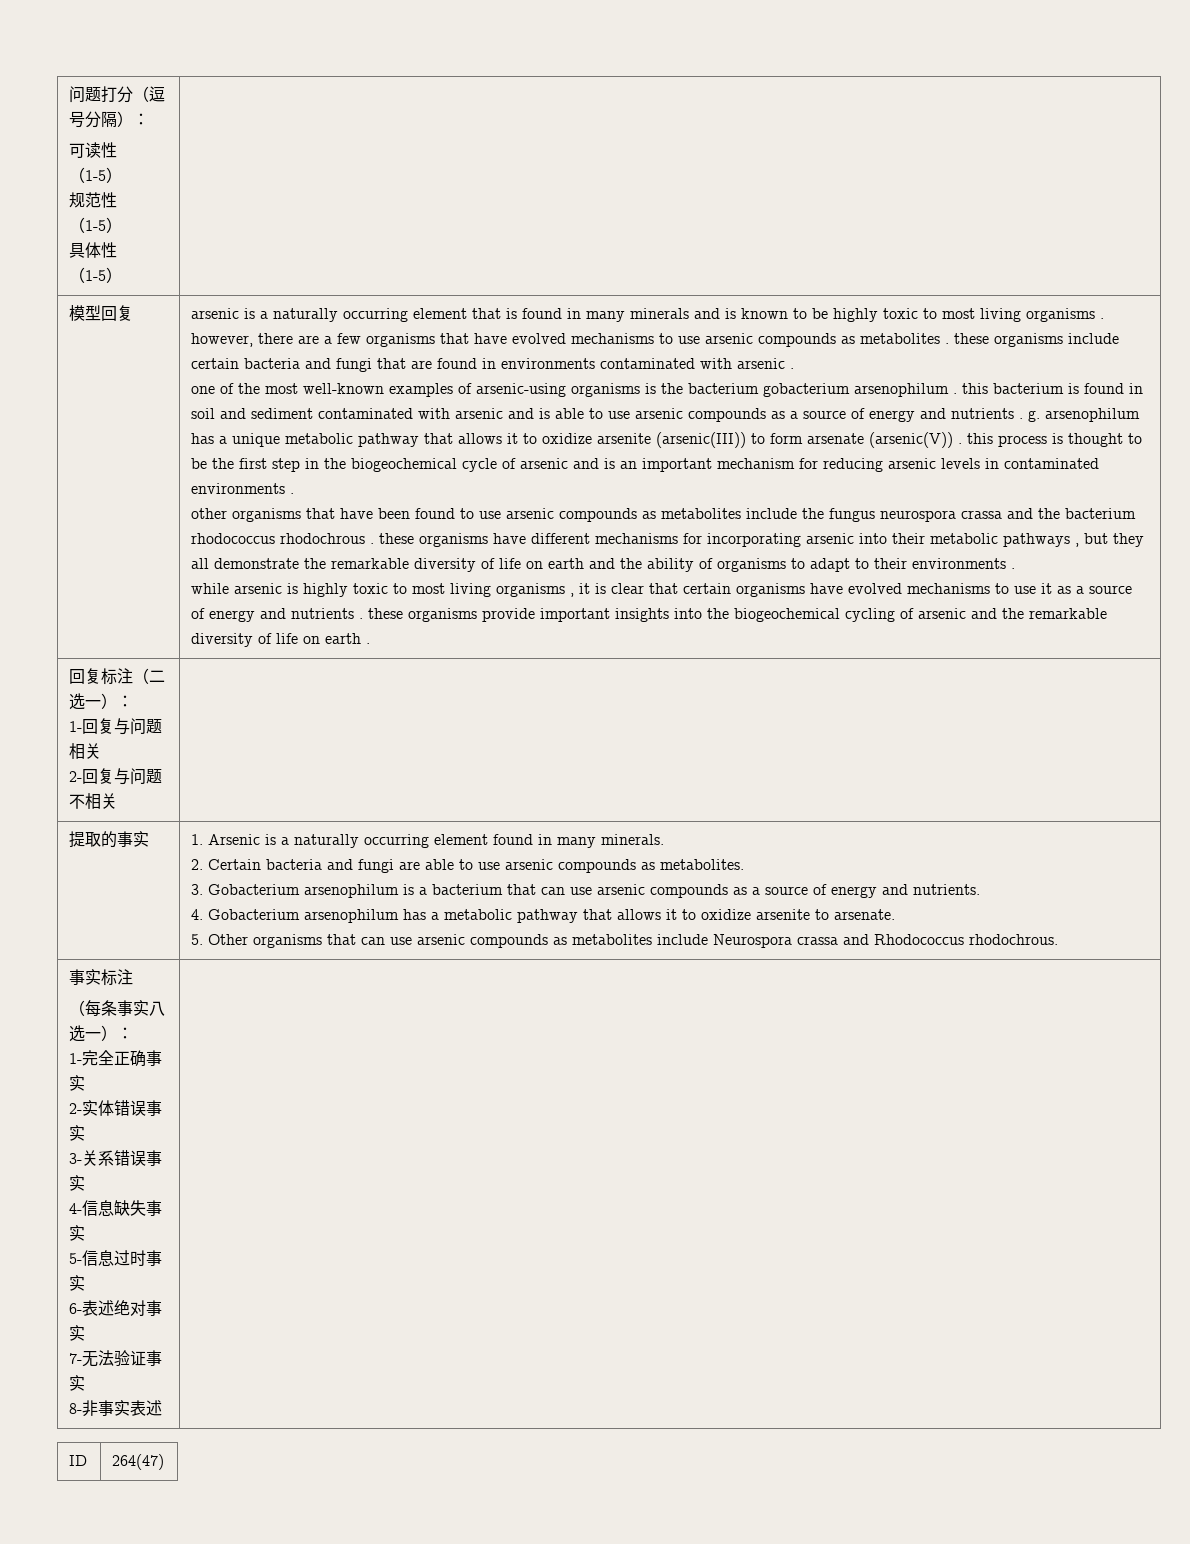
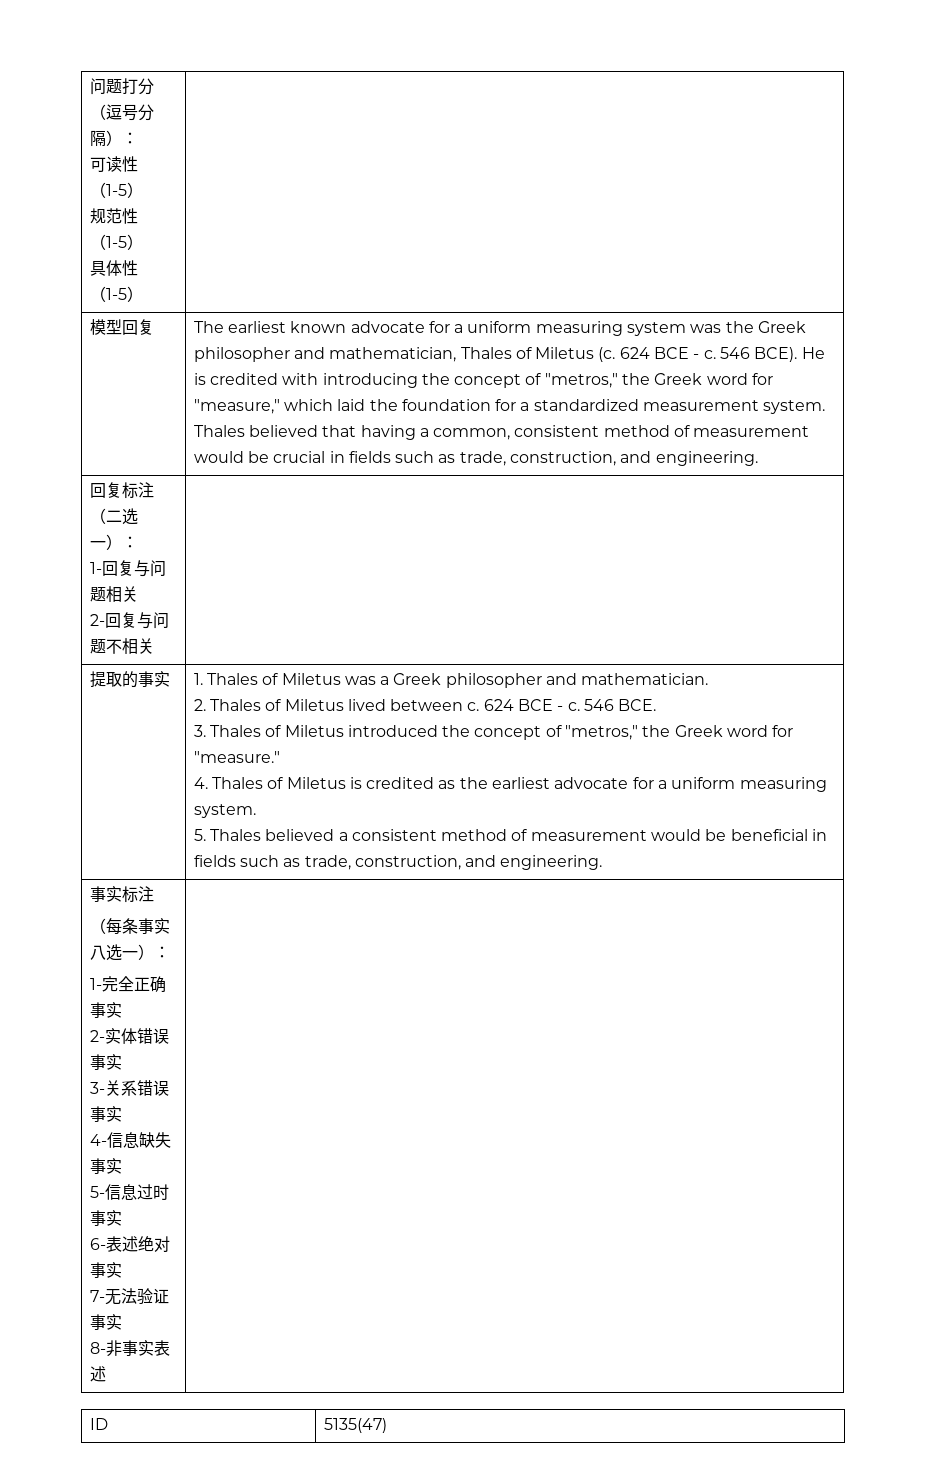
- arsenic is a naturally occurring element that is found in many minerals and is known to be highly toxic to most living organisms . however, there are a few organisms that have evolved mechanisms to use arsenic compounds as metabolites . these organisms include certain bacteria and fungi that are found in environments contaminated with arsenic .
- one of the most well-known examples of arsenic-using organisms is the bacterium gobacterium arsenophilum . this bacterium is found in soil and sediment contaminated with arsenic and is able to use arsenic compounds as a source of energy and nutrients . g. arsenophilum has a unique metabolic pathway that allows it to oxidize arsenite (arsenic(III)) to form arsenate (arsenic(V)) . this process is thought to be the first step in the biogeochemical cycle of arsenic and is an important mechanism for reducing arsenic levels in contaminated environments .
- other organisms that have been found to use arsenic compounds as metabolites include the fungus neurospora crassa and the bacterium rhodococcus rhodochrous . these organisms have different mechanisms for incorporating arsenic into their metabolic pathways , but they all demonstrate the remarkable diversity of life on earth and the ability of organisms to adapt to their environments .
- while arsenic is highly toxic to most living organisms , it is clear that certain organisms have evolved mechanisms to use it as a source of energy and nutrients . these organisms provide important insights into the biogeochemical cycling of arsenic and the remarkable diversity of life on earth .
+ The earliest known advocate for a uniform measuring system was the Greek philosopher and mathematician, Thales of Miletus (c. 624 BCE - c. 546 BCE). He is credited with introducing the concept of "metros," the Greek word for "measure," which laid the foundation for a standardized measurement system. Thales believed that having a common, consistent method of measurement would be crucial in fields such as trade, construction, and engineering.
- 1. Arsenic is a naturally occurring element found in many minerals.
- 2. Certain bacteria and fungi are able to use arsenic compounds as metabolites.
- 3. Gobacterium arsenophilum is a bacterium that can use arsenic compounds as a source of energy and nutrients.
- 4. Gobacterium arsenophilum has a metabolic pathway that allows it to oxidize arsenite to arsenate.
- 5. Other organisms that can use arsenic compounds as metabolites include Neurospora crassa and Rhodococcus rhodochrous.
+ 1. Thales of Miletus was a Greek philosopher and mathematician.
+ 2. Thales of Miletus lived between c. 624 BCE - c. 546 BCE.
+ 3. Thales of Miletus introduced the concept of "metros," the Greek word for "measure."
+ 4. Thales of Miletus is credited as the earliest advocate for a uniform measuring system.
+ 5. Thales believed a consistent method of measurement would be beneficial in fields such as trade, construction, and engineering.
- ID | 264(47)
+ ID | 5135(47)

